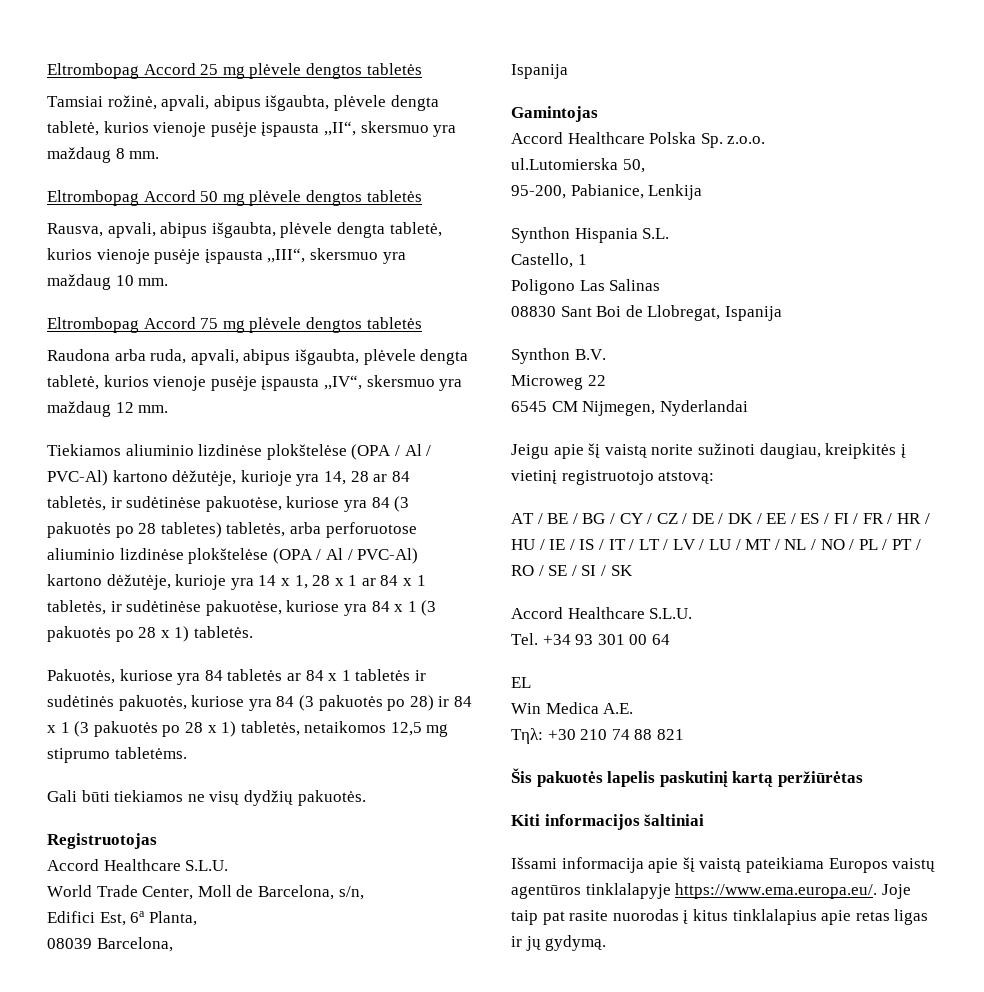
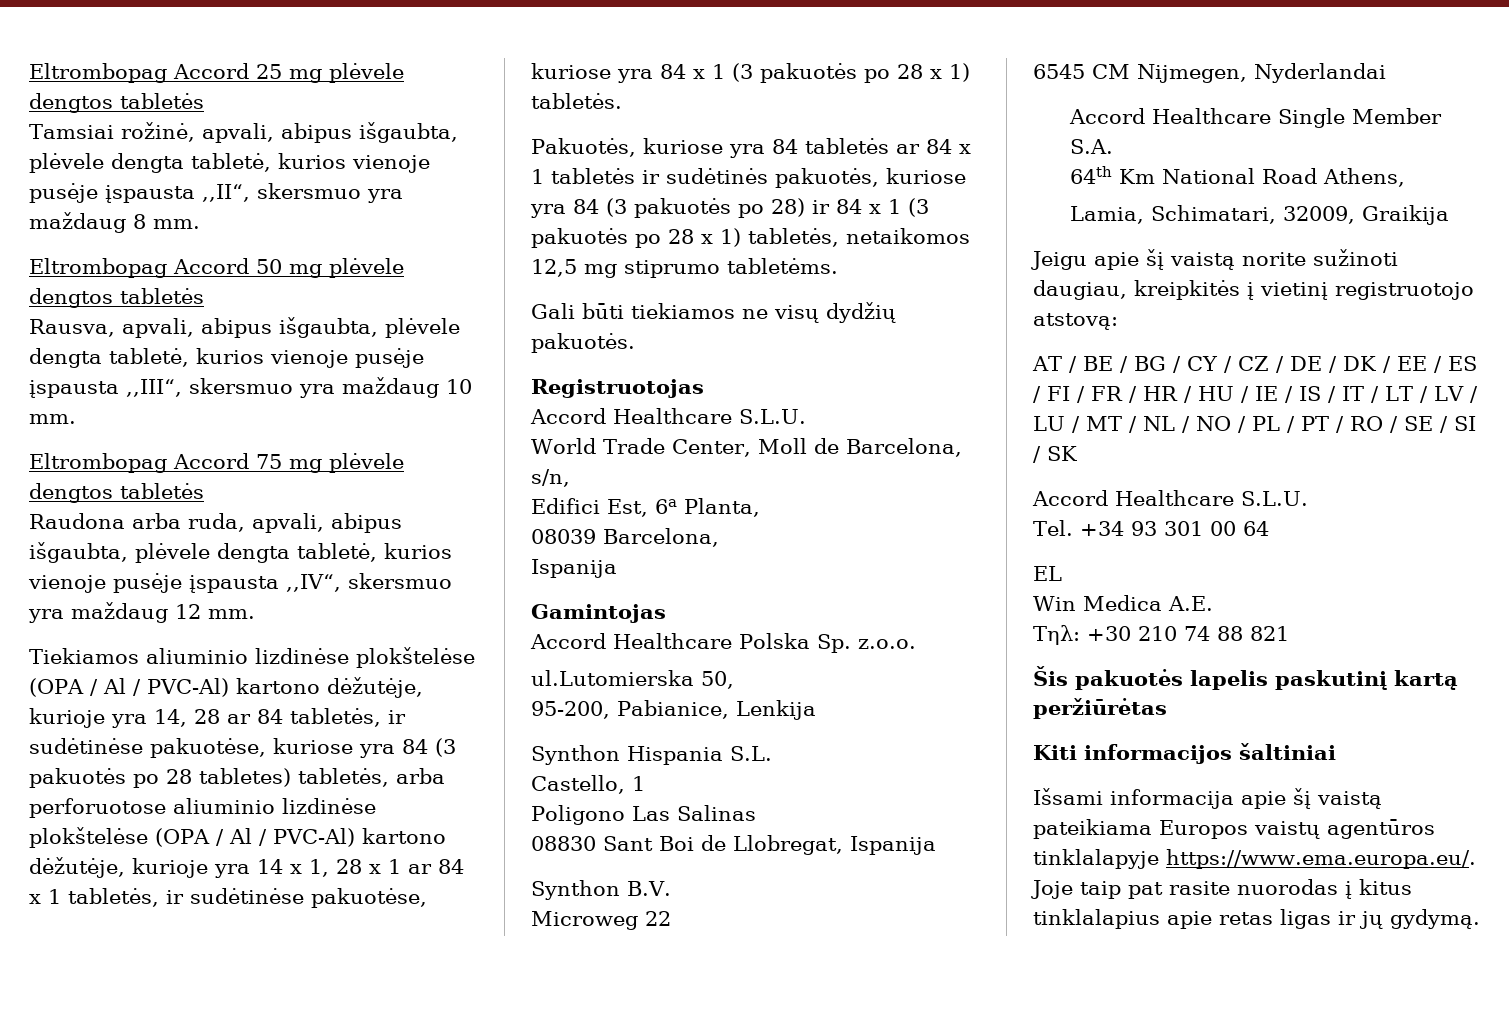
+ Accord Healthcare Single Member S.A.
+ 64th Km National Road Athens,
+ Lamia, Schimatari, 32009, Graikija

